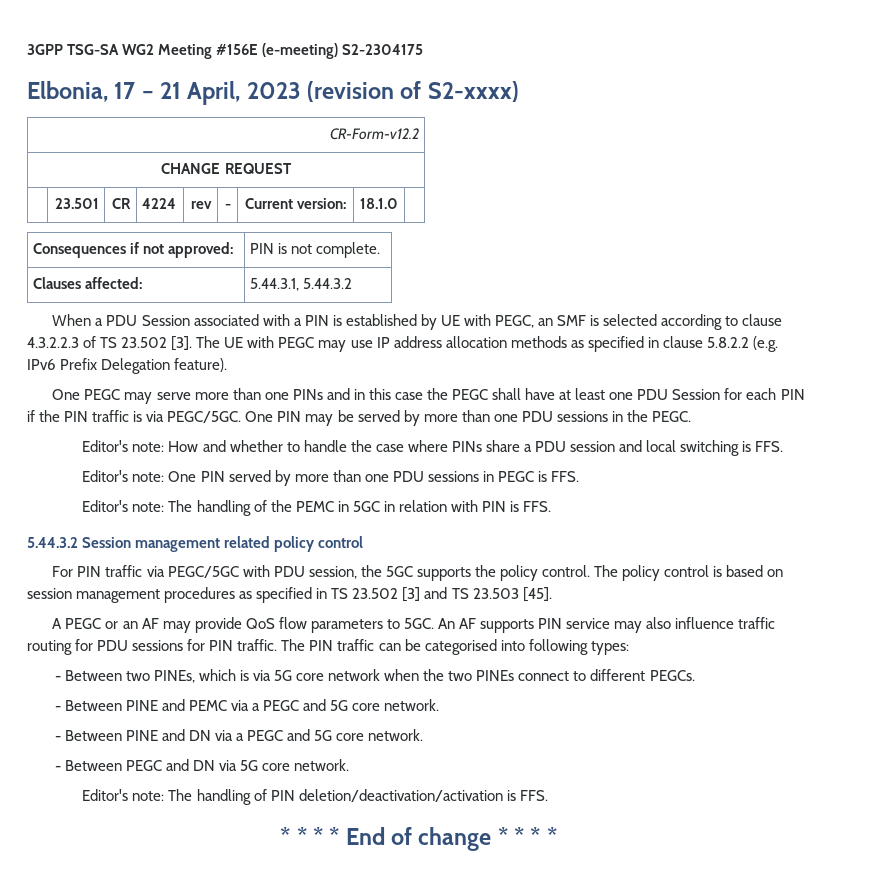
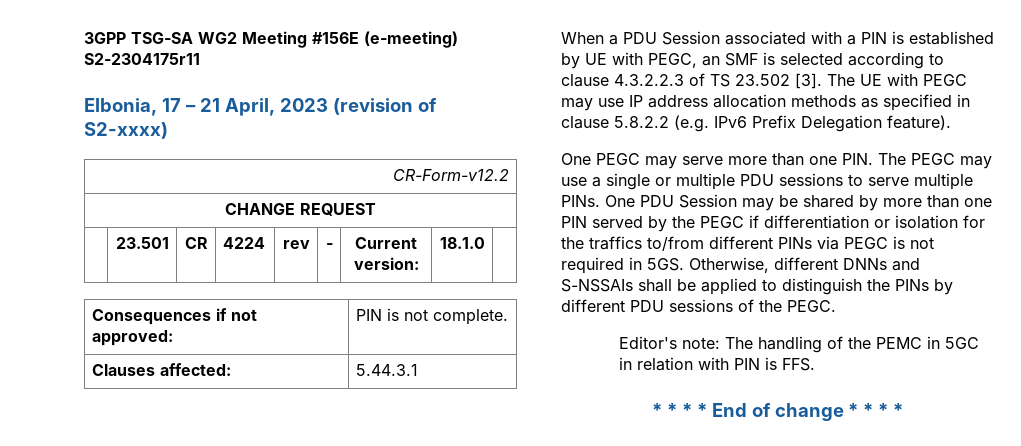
- 3GPP TSG-SA WG2 Meeting #156E (e-meeting) S2-2304175
+ 3GPP TSG-SA WG2 Meeting #156E (e-meeting) S2-2304175r11
- Clauses affected: | 5.44.3.1, 5.44.3.2
+ Clauses affected: | 5.44.3.1
- One PEGC may serve more than one PINs and in this case the PEGC shall have at least one PDU Session for each PIN if the PIN traffic is via PEGC/5GC. One PIN may be served by more than one PDU sessions in the PEGC.
- Editor's note: How and whether to handle the case where PINs share a PDU session and local switching is FFS.
- Editor's note: One PIN served by more than one PDU sessions in PEGC is FFS.
+ One PEGC may serve more than one PIN. The PEGC may use a single or multiple PDU sessions to serve multiple PINs. One PDU Session may be shared by more than one PIN served by the PEGC if differentiation or isolation for the traffics to/from different PINs via PEGC is not required in 5GS. Otherwise, different DNNs and S-NSSAIs shall be applied to distinguish the PINs by different PDU sessions of the PEGC.
- 5.44.3.2 Session management related policy control
- For PIN traffic via PEGC/5GC with PDU session, the 5GC supports the policy control. The policy control is based on session management procedures as specified in TS 23.502 [3] and TS 23.503 [45].
- A PEGC or an AF may provide QoS flow parameters to 5GC. An AF supports PIN service may also influence traffic routing for PDU sessions for PIN traffic. The PIN traffic can be categorised into following types:
- - Between two PINEs, which is via 5G core network when the two PINEs connect to different PEGCs.
- - Between PINE and PEMC via a PEGC and 5G core network.
- - Between PINE and DN via a PEGC and 5G core network.
- - Between PEGC and DN via 5G core network.
- Editor's note: The handling of PIN deletion/deactivation/activation is FFS.

